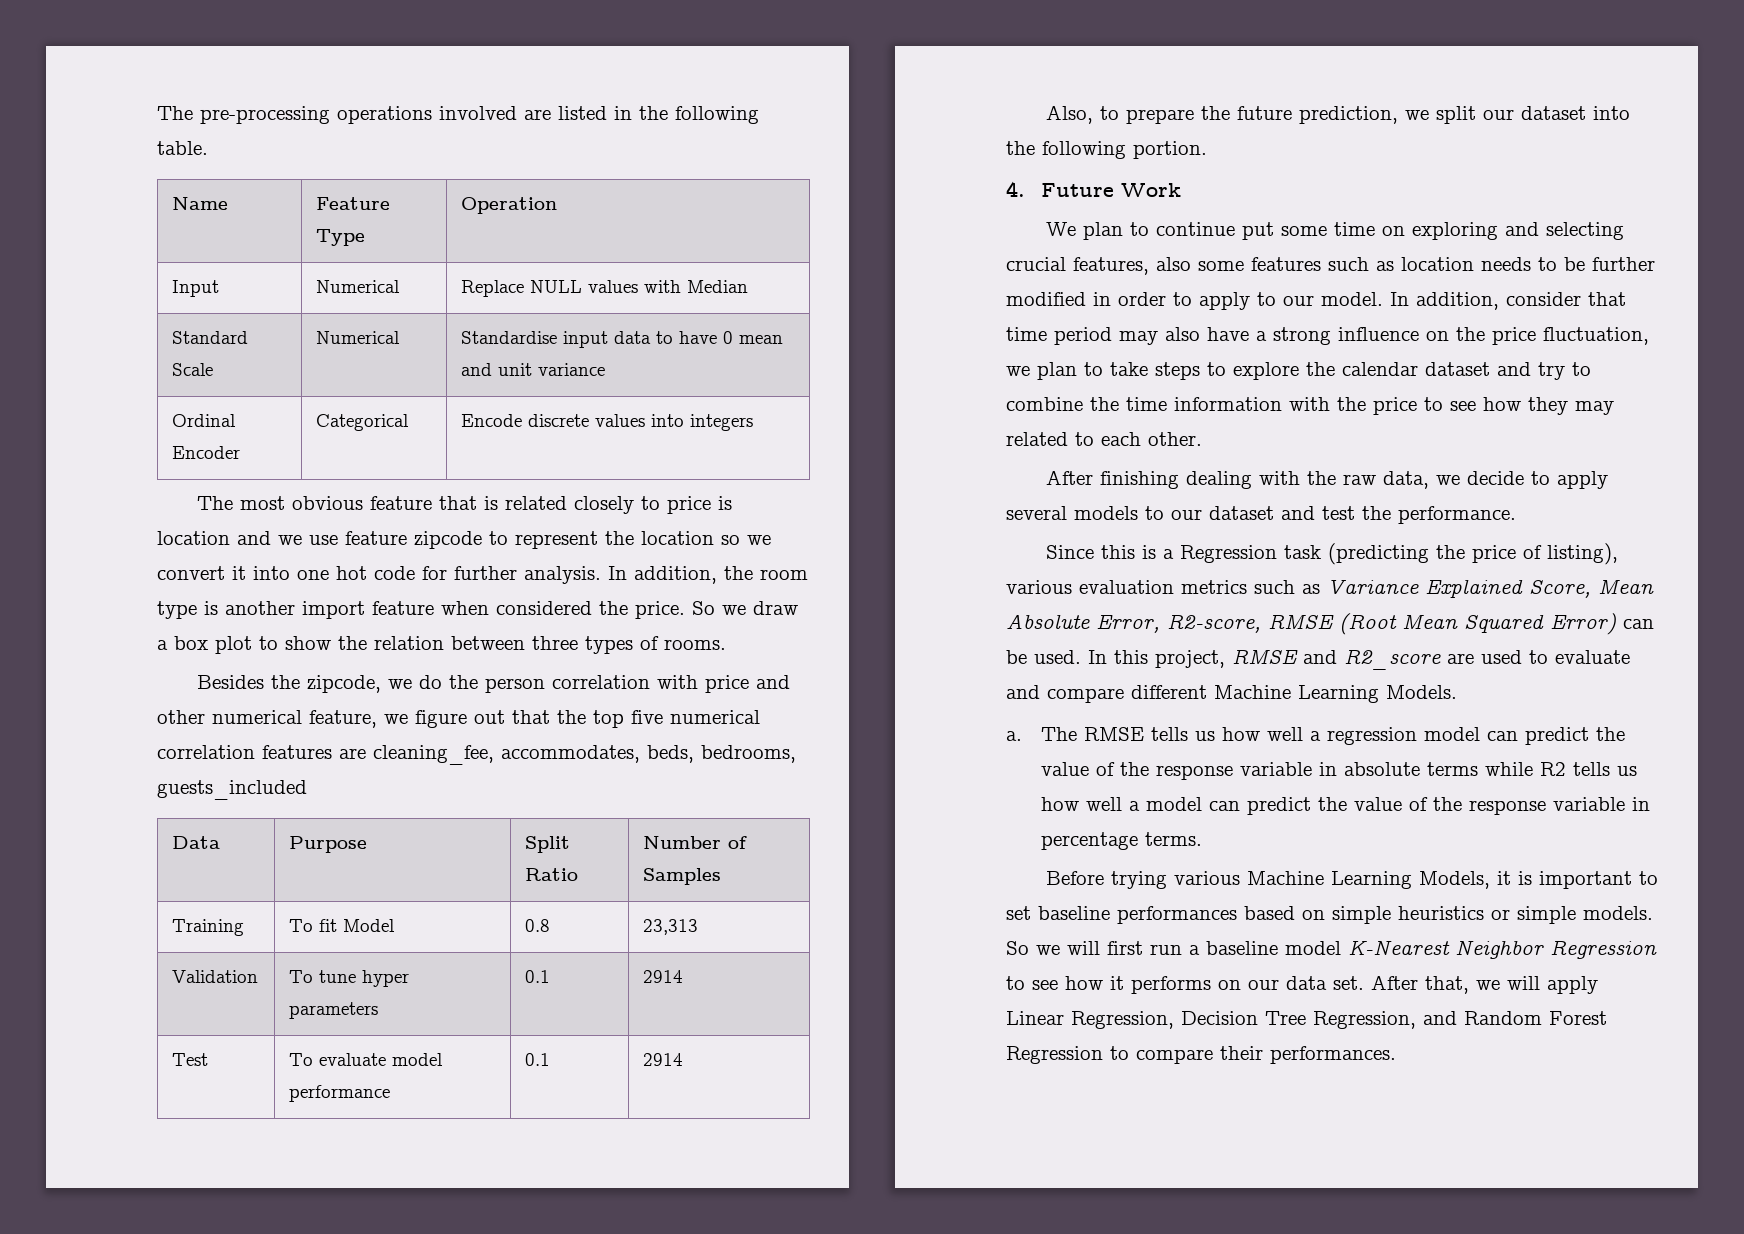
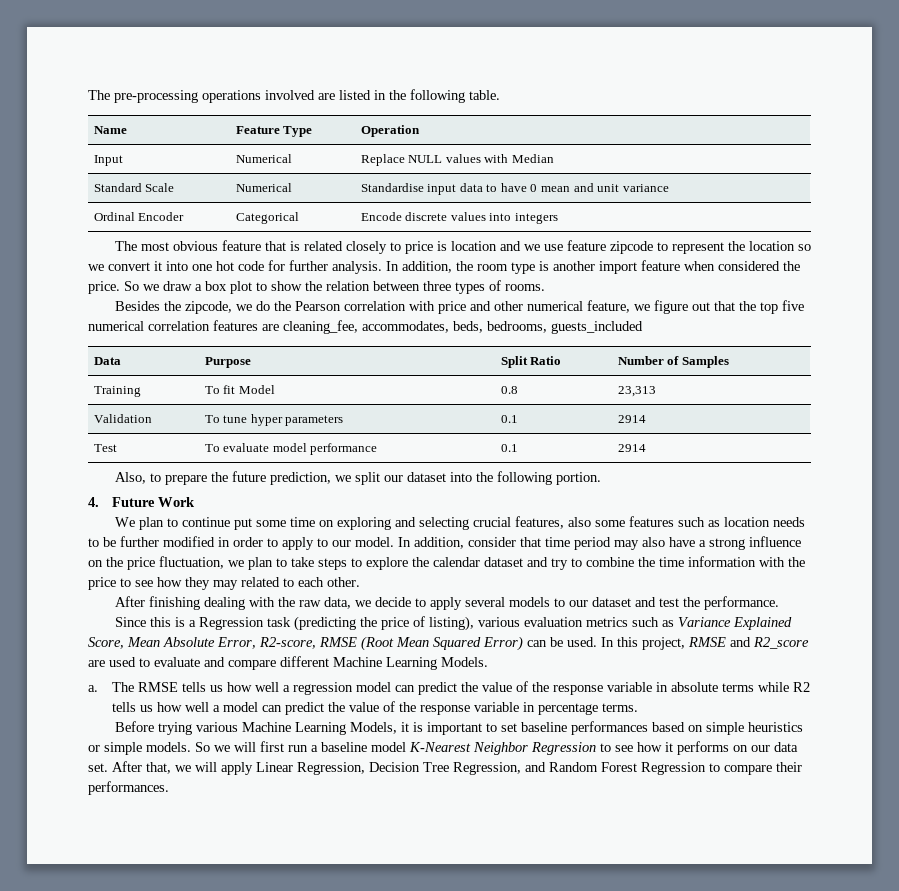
- Besides the zipcode, we do the person correlation with price and other numerical feature, we figure out that the top five numerical correlation features are cleaning_fee, accommodates, beds, bedrooms, guests_included
+ Besides the zipcode, we do the Pearson correlation with price and other numerical feature, we figure out that the top five numerical correlation features are cleaning_fee, accommodates, beds, bedrooms, guests_included

